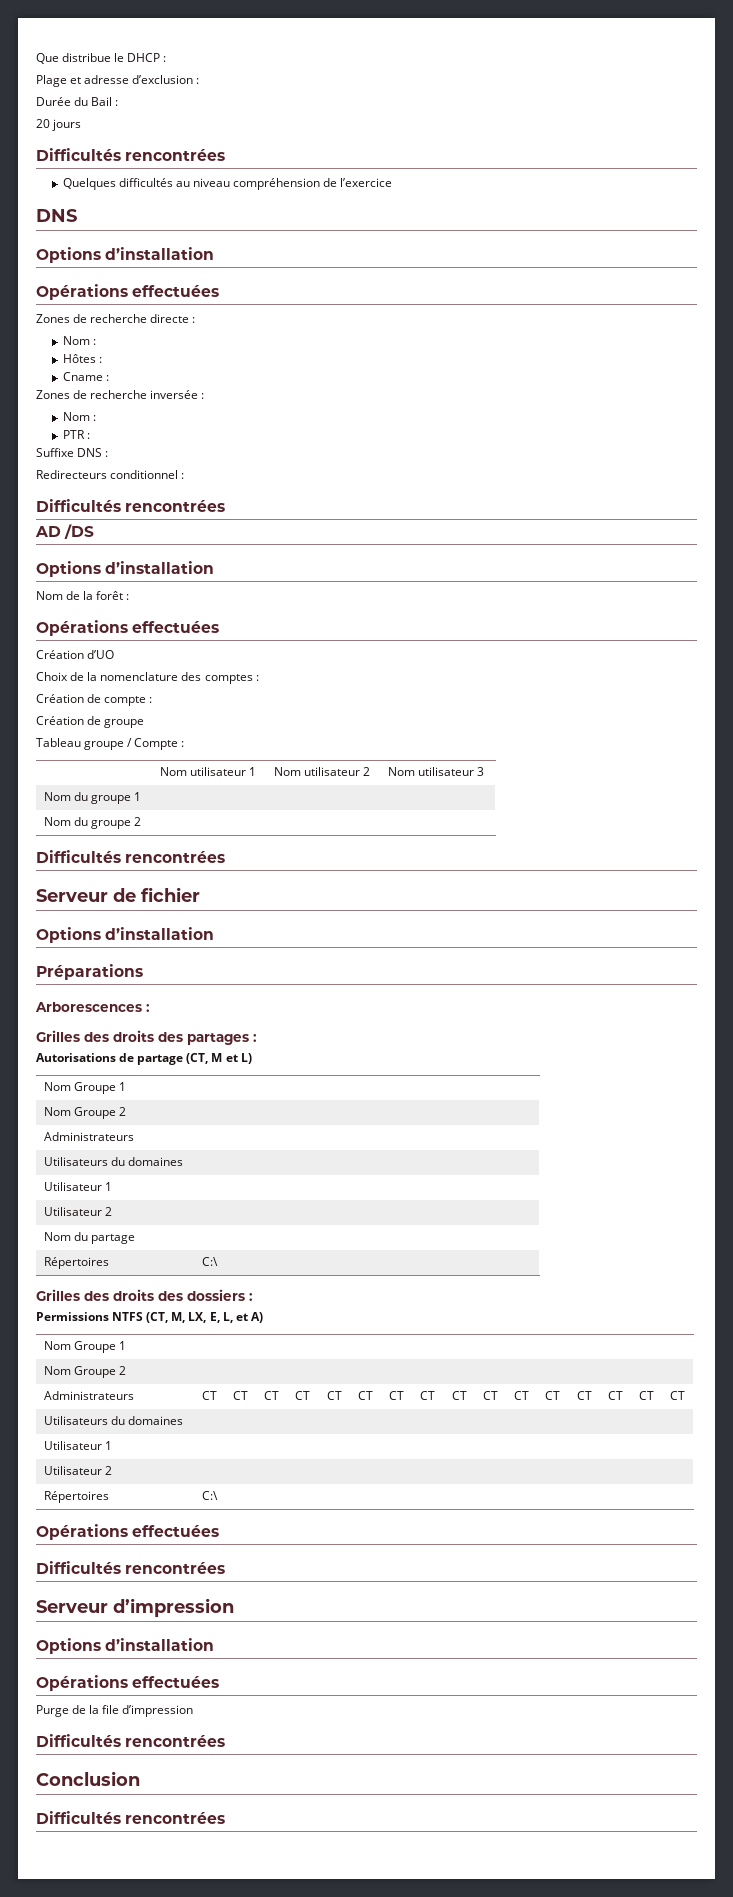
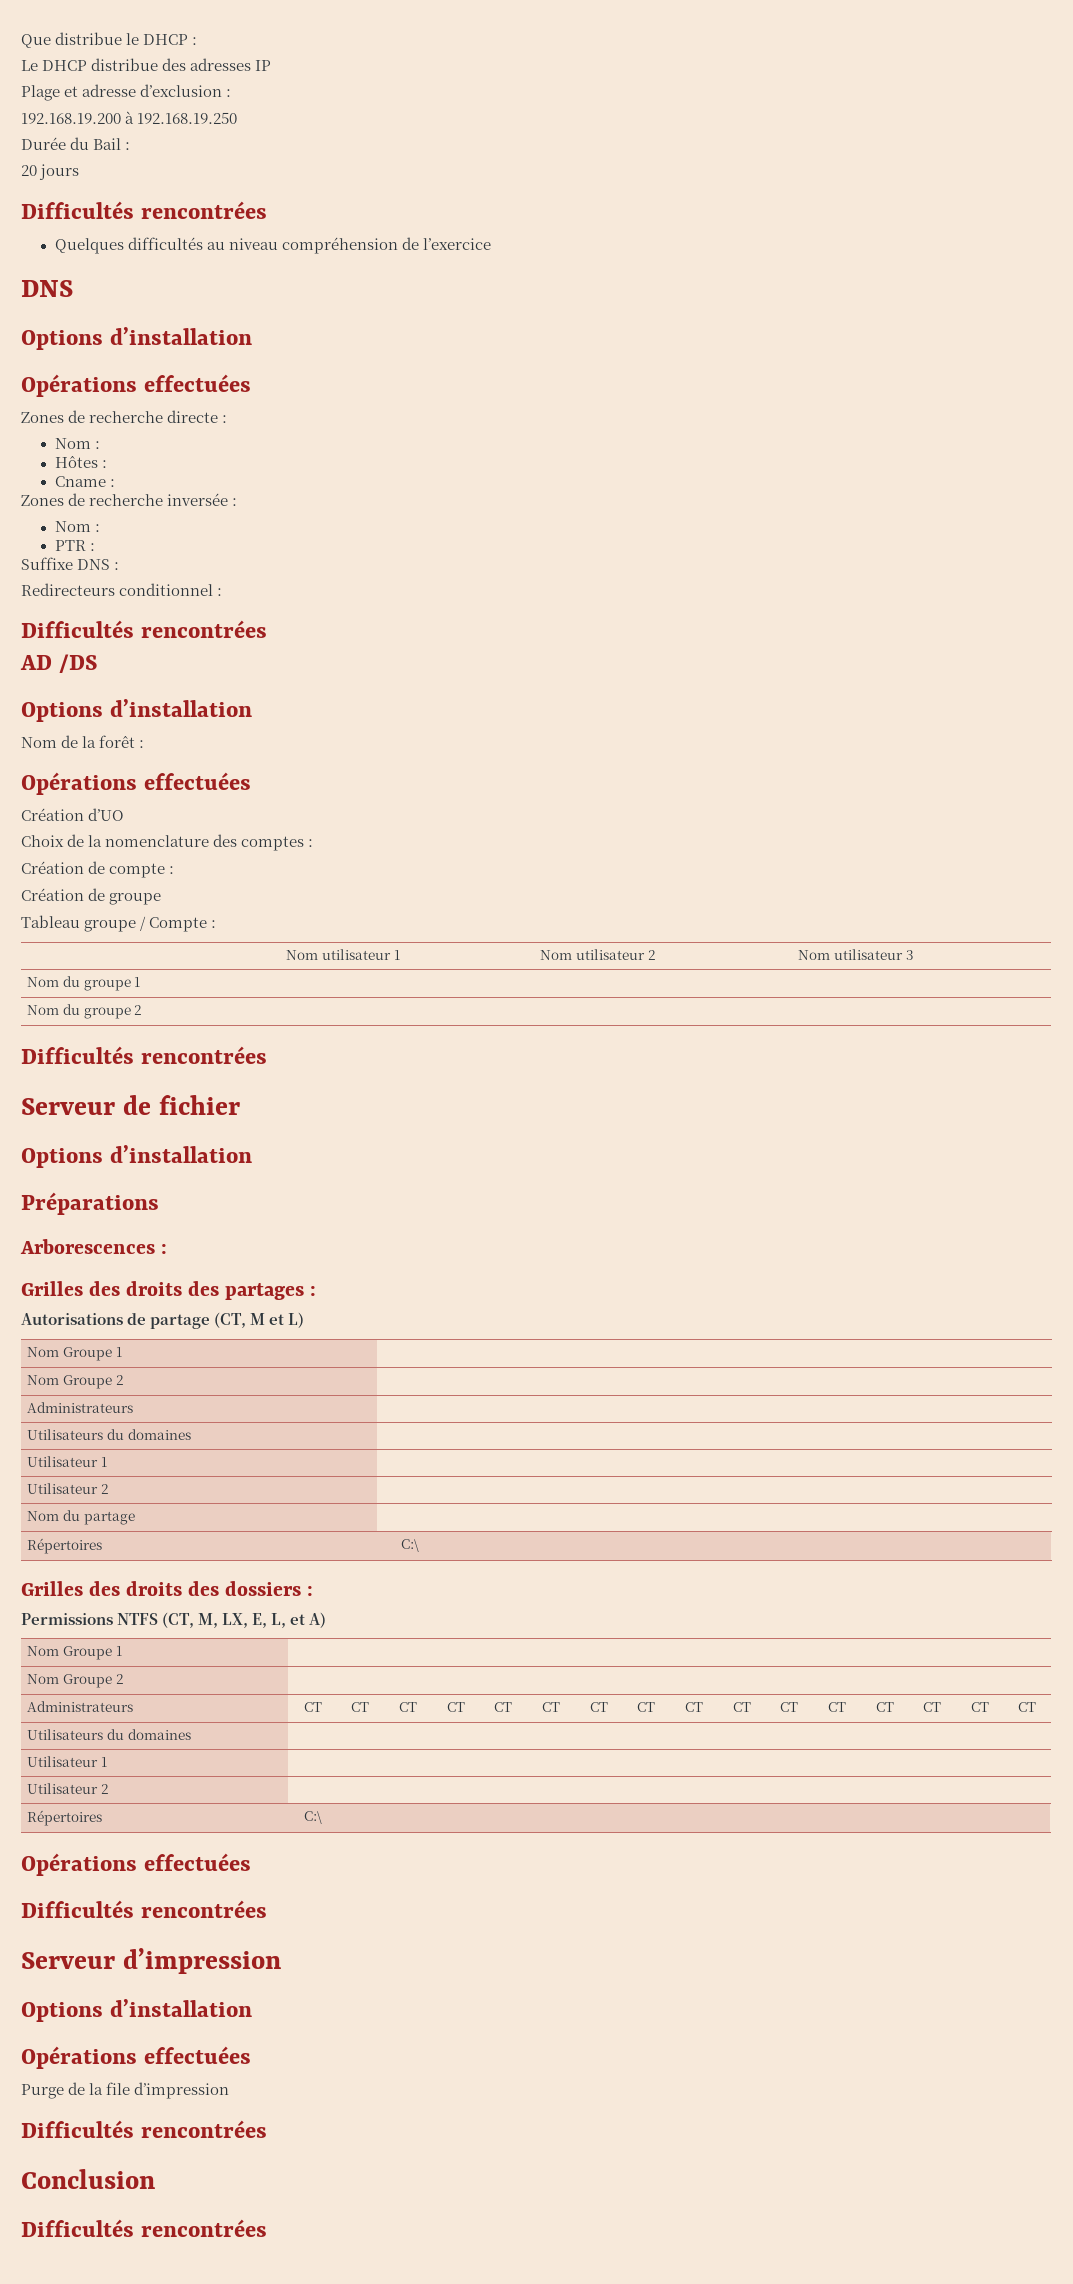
+ Le DHCP distribue des adresses IP
+ 192.168.19.200 à 192.168.19.250

